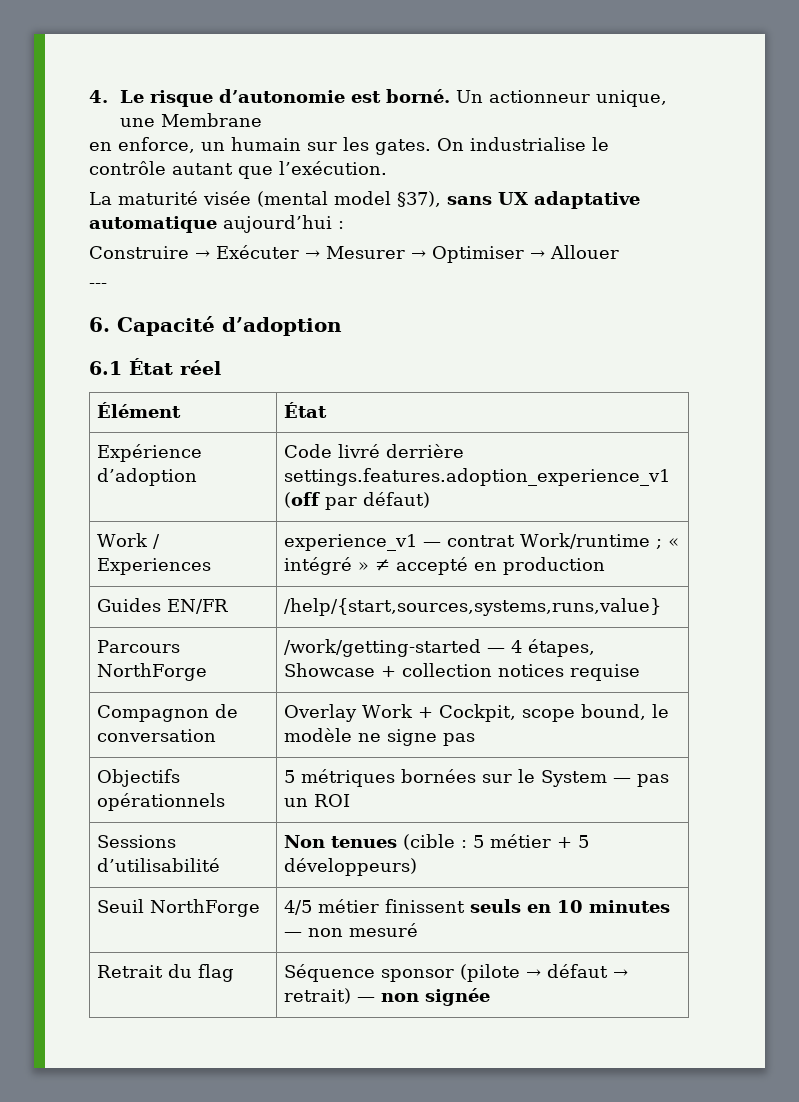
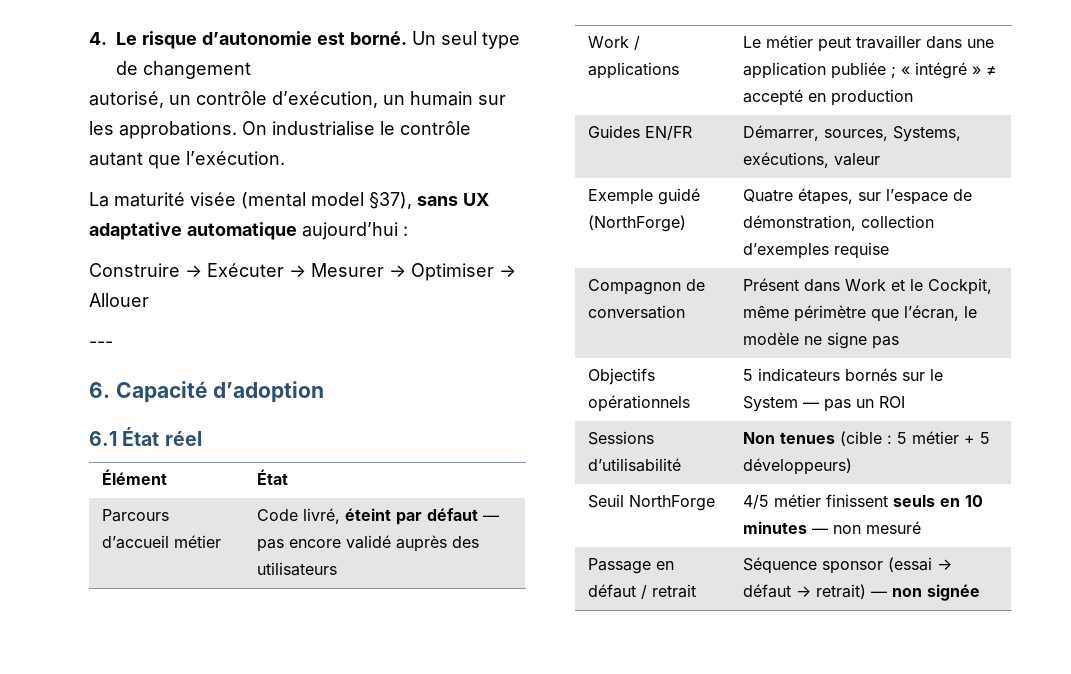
- Un actionneur unique, une Membrane
- en enforce, un humain sur les gates.
+ Un seul type de changement
+ autorisé, un contrôle d’exécution, un humain sur les approbations.
- Expérience d’adoption | Code livré derrière settings.features.adoption_experience_v1 (off par défaut)
- Work / Experiences | experience_v1 — contrat Work/runtime ; « intégré » ≠ accepté en production
+ Parcours d’accueil métier | Code livré, éteint par défaut — pas encore validé auprès des utilisateurs
+ Work / applications | Le métier peut travailler dans une application publiée ; « intégré » ≠ accepté en production
- Guides EN/FR | /help/{start,sources,systems,runs,value}
- Parcours NorthForge | /work/getting-started — 4 étapes, Showcase + collection notices requise
- Compagnon de conversation | Overlay Work + Cockpit, scope bound, le modèle ne signe pas
+ Guides EN/FR | Démarrer, sources, Systems, exécutions, valeur
+ Exemple guidé (NorthForge) | Quatre étapes, sur l’espace de démonstration, collection d’exemples requise
+ Compagnon de conversation | Présent dans Work et le Cockpit, même périmètre que l’écran, le modèle ne signe pas
- Objectifs opérationnels | 5 métriques bornées sur le System — pas un ROI
+ Objectifs opérationnels | 5 indicateurs bornés sur le System — pas un ROI
- Retrait du flag | Séquence sponsor (pilote → défaut → retrait) — non signée
+ Passage en défaut / retrait | Séquence sponsor (essai → défaut → retrait) — non signée

